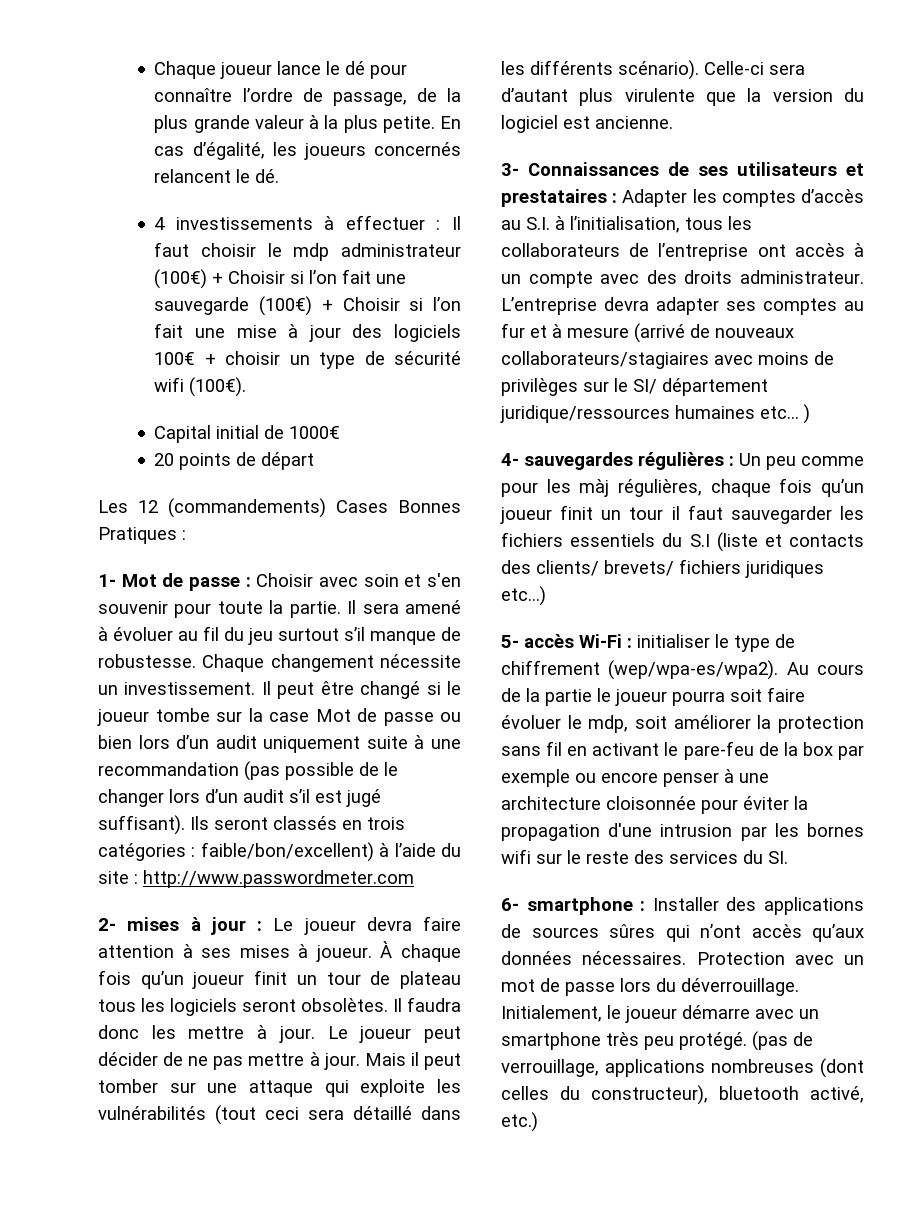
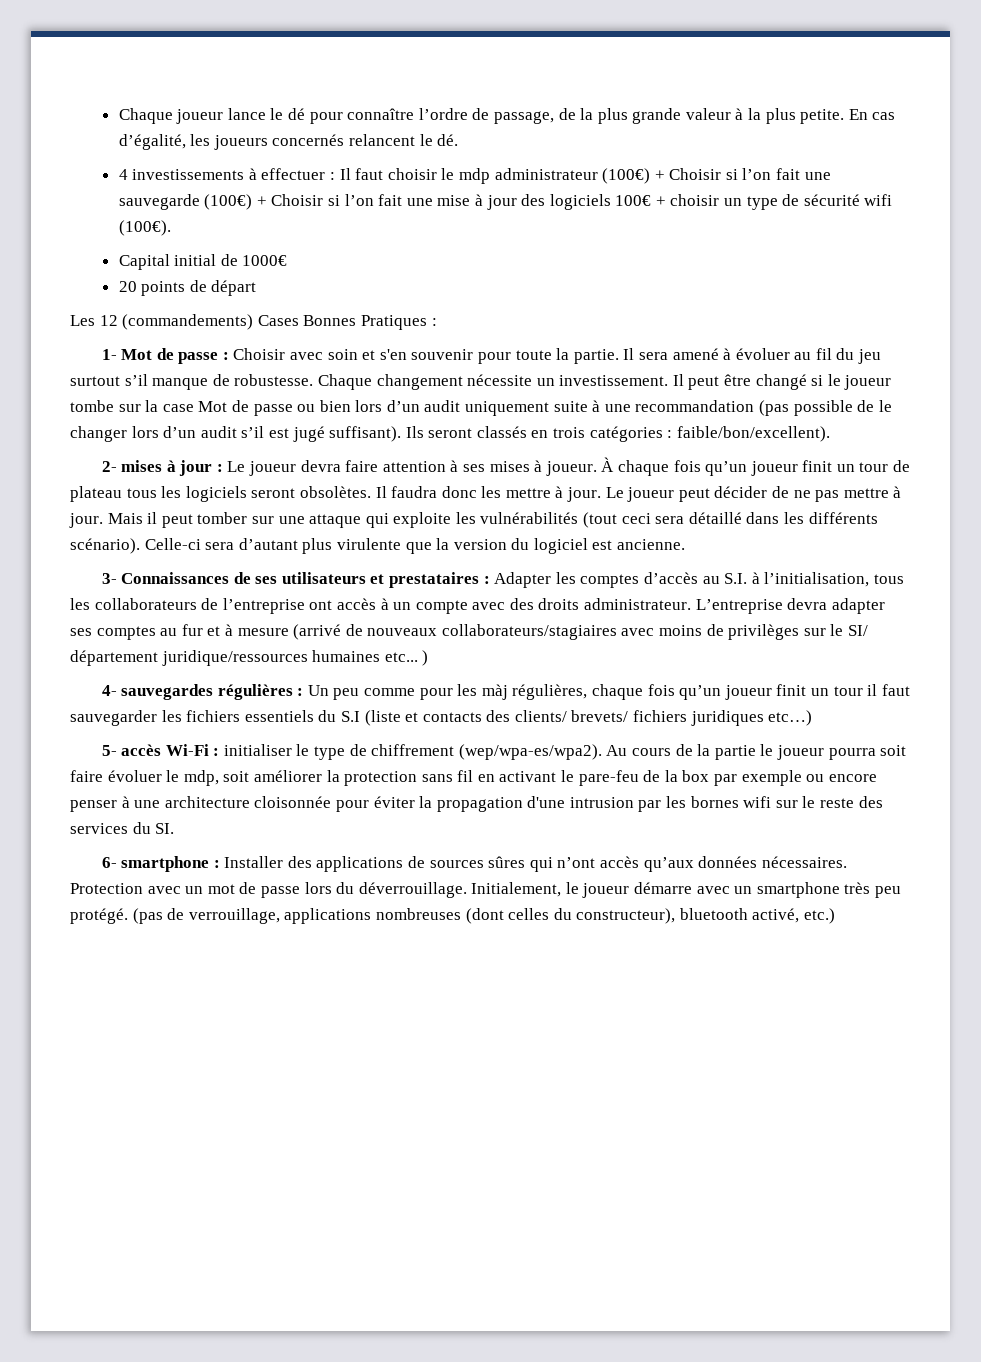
- Ils seront classés en trois catégories : faible/bon/excellent) à l’aide du site : http://www.passwordmeter.com
+ Ils seront classés en trois catégories : faible/bon/excellent).

